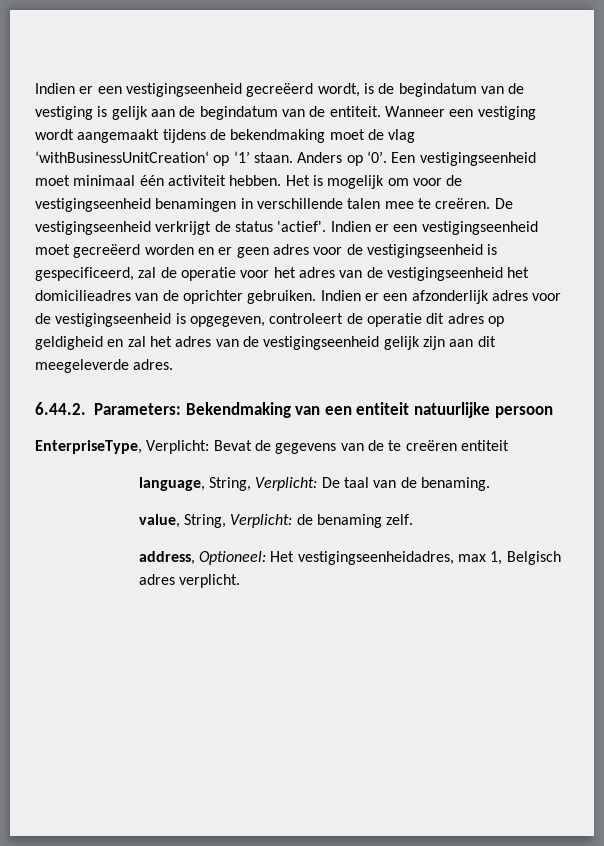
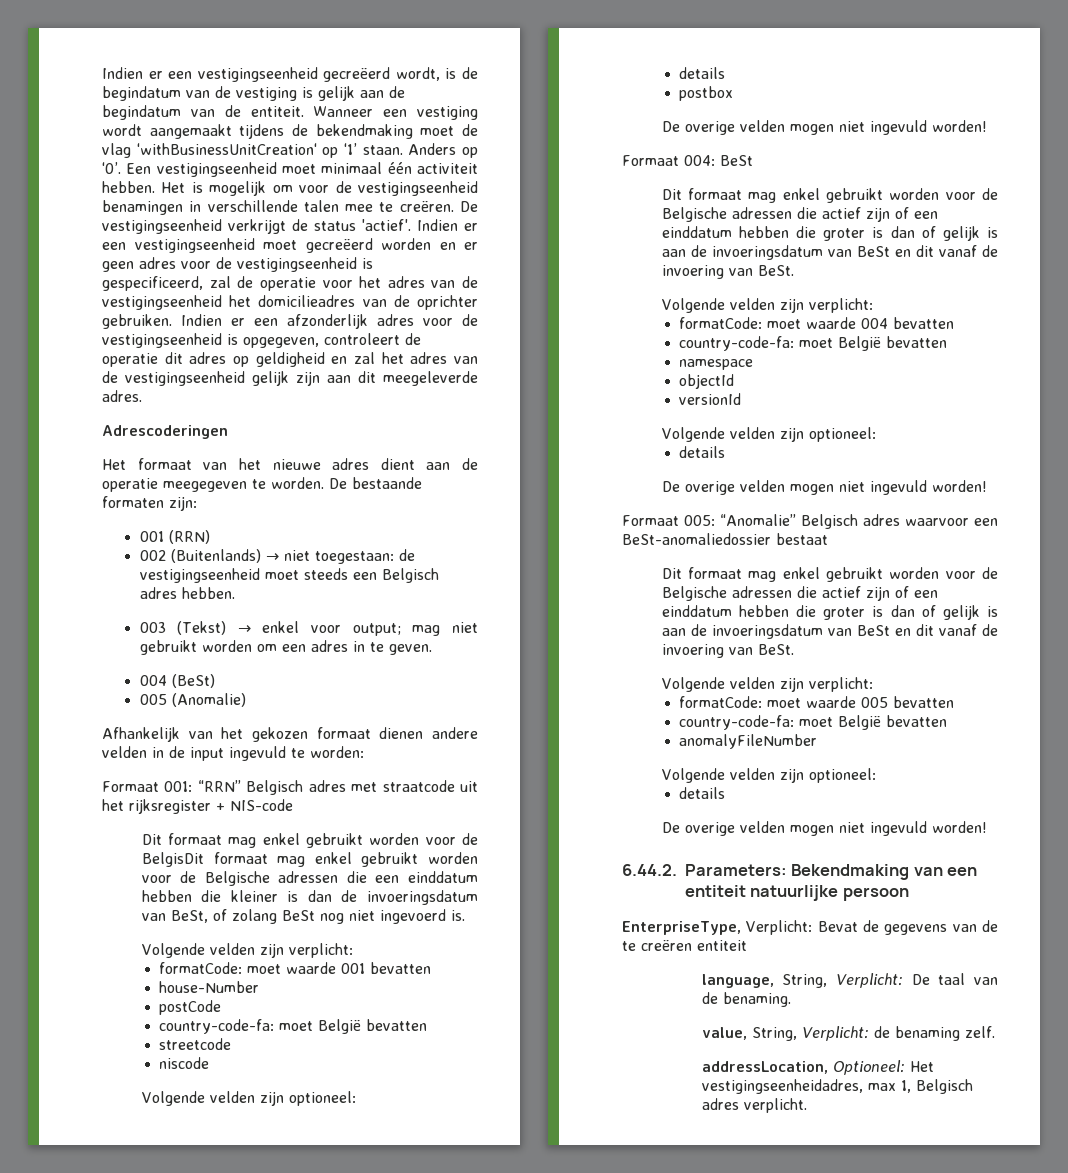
+ Adrescoderingen
+ Het formaat van het nieuwe adres dient aan de operatie meegegeven te worden. De bestaande formaten zijn:
+ 001 (RRN)
+ 002 (Buitenlands) → niet toegestaan: de vestigingseenheid moet steeds een Belgisch adres hebben.
+ 003 (Tekst) → enkel voor output; mag niet gebruikt worden om een adres in te geven.
+ 004 (BeSt)
+ 005 (Anomalie)
+ Afhankelijk van het gekozen formaat dienen andere velden in de input ingevuld te worden:
+ Formaat 001: “RRN” Belgisch adres met straatcode uit het rijksregister + NIS-code
+ Dit formaat mag enkel gebruikt worden voor de BelgisDit formaat mag enkel gebruikt worden voor de Belgische adressen die een einddatum hebben die kleiner is dan de invoeringsdatum van BeSt, of zolang BeSt nog niet ingevoerd is.
+ Volgende velden zijn verplicht:
+ formatCode: moet waarde 001 bevatten
+ house-Number
+ postCode
+ country-code-fa: moet België bevatten
+ streetcode
+ niscode
+ Volgende velden zijn optioneel:
+ details
+ postbox
+ De overige velden mogen niet ingevuld worden!
+ Formaat 004: BeSt
+ Dit formaat mag enkel gebruikt worden voor de Belgische adressen die actief zijn of een einddatum hebben die groter is dan of gelijk is aan de invoeringsdatum van BeSt en dit vanaf de invoering van BeSt.
+ Volgende velden zijn verplicht:
+ formatCode: moet waarde 004 bevatten
+ country-code-fa: moet België bevatten
+ namespace
+ objectId
+ versionId
+ Volgende velden zijn optioneel:
+ details
+ De overige velden mogen niet ingevuld worden!
+ Formaat 005: “Anomalie” Belgisch adres waarvoor een BeSt-anomaliedossier bestaat
+ Dit formaat mag enkel gebruikt worden voor de Belgische adressen die actief zijn of een einddatum hebben die groter is dan of gelijk is aan de invoeringsdatum van BeSt en dit vanaf de invoering van BeSt.
+ Volgende velden zijn verplicht:
+ formatCode: moet waarde 005 bevatten
+ country-code-fa: moet België bevatten
+ anomalyFileNumber
+ Volgende velden zijn optioneel:
+ details
+ De overige velden mogen niet ingevuld worden!
- address, Optioneel: Het vestigingseenheidadres, max 1, Belgisch adres verplicht.
+ addressLocation, Optioneel: Het vestigingseenheidadres, max 1, Belgisch adres verplicht.

